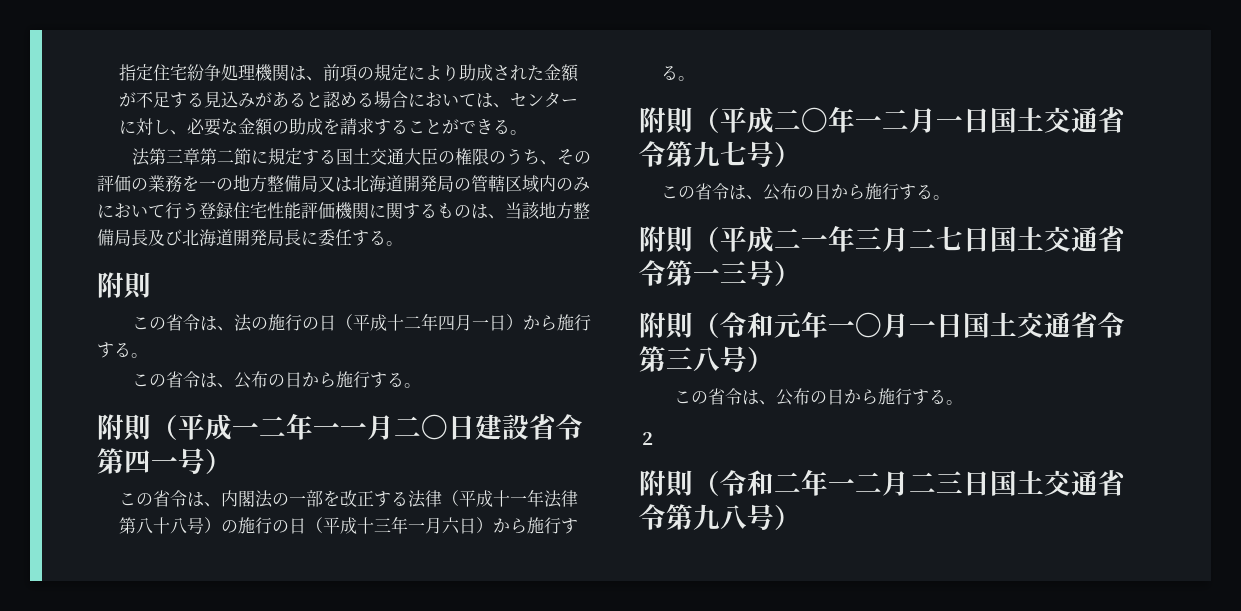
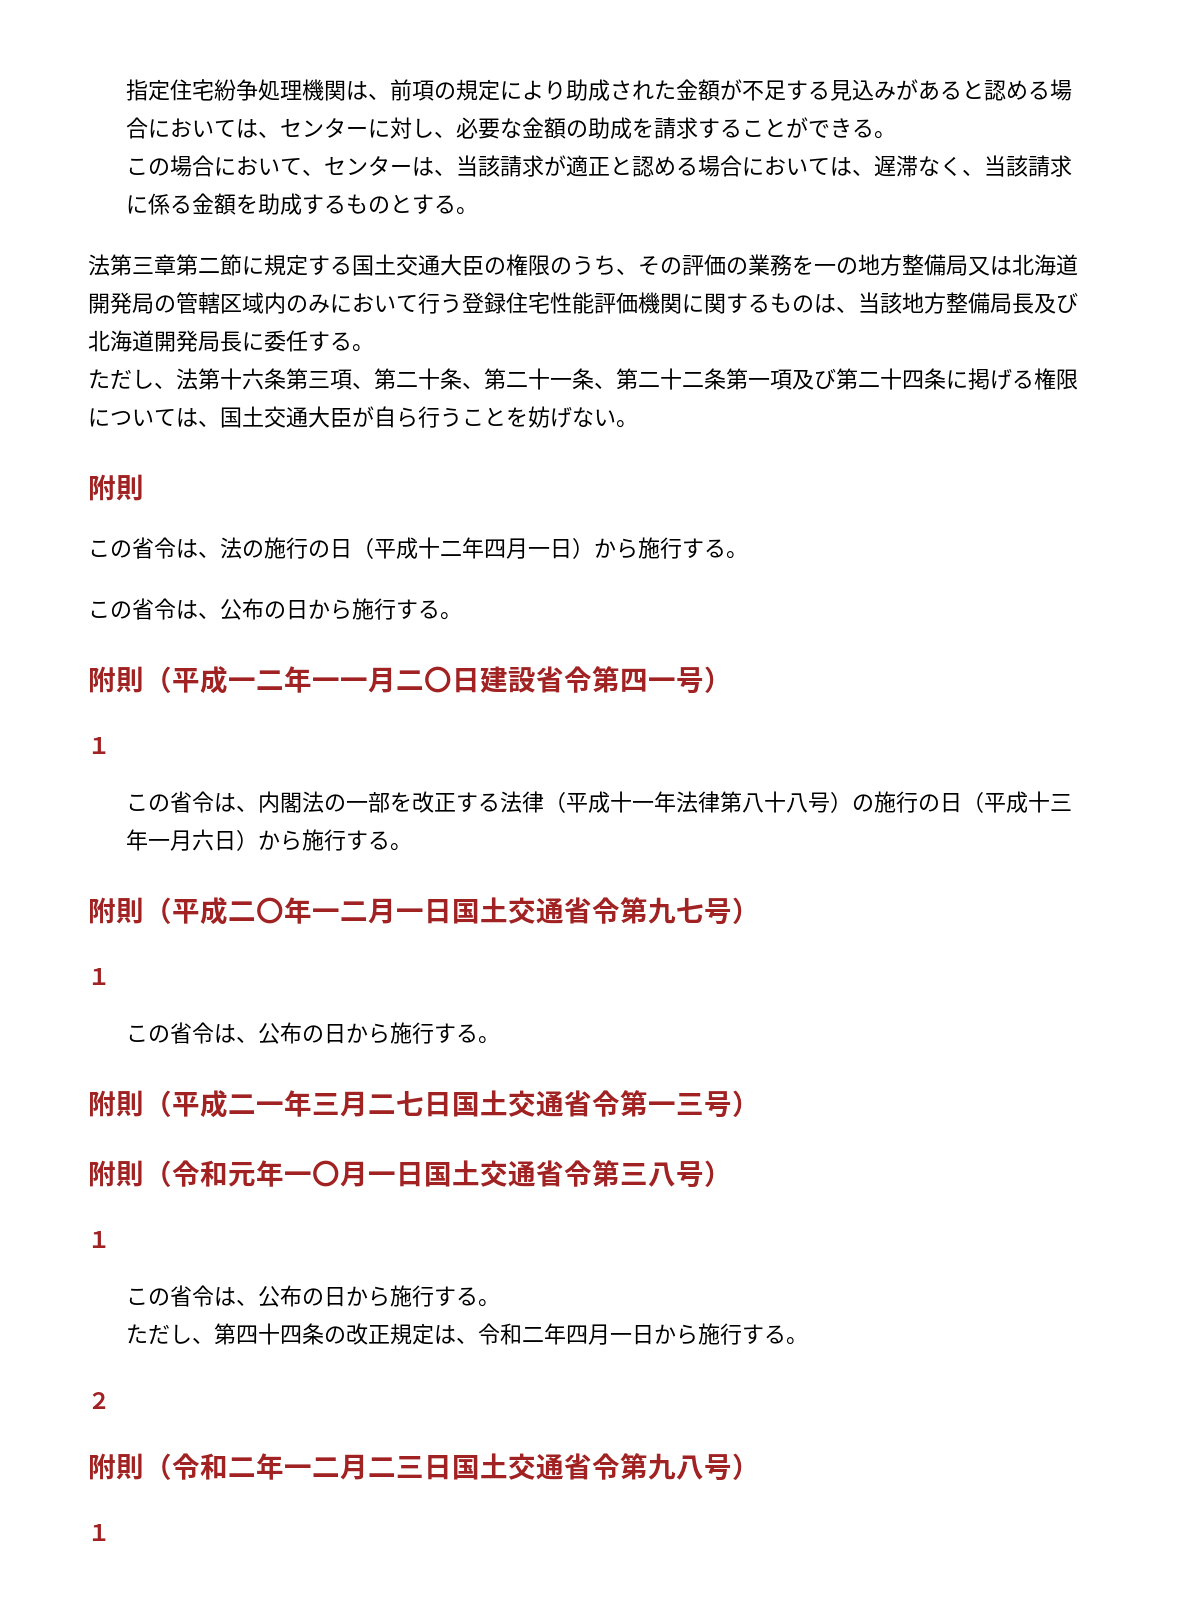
+ この場合において、センターは、当該請求が適正と認める場合においては、遅滞なく、当該請求に係る金額を助成するものとする。
+ ただし、法第十六条第三項、第二十条、第二十一条、第二十二条第一項及び第二十四条に掲げる権限については、国土交通大臣が自ら行うことを妨げない。
  附則（平成一二年一一月二〇日建設省令第四一号）
+ １
  附則（平成二〇年一二月一日国土交通省令第九七号）
+ １
  附則（令和元年一〇月一日国土交通省令第三八号）
+ １
  この省令は、公布の日から施行する。
+ ただし、第四十四条の改正規定は、令和二年四月一日から施行する。
  附則（令和二年一二月二三日国土交通省令第九八号）
+ １

